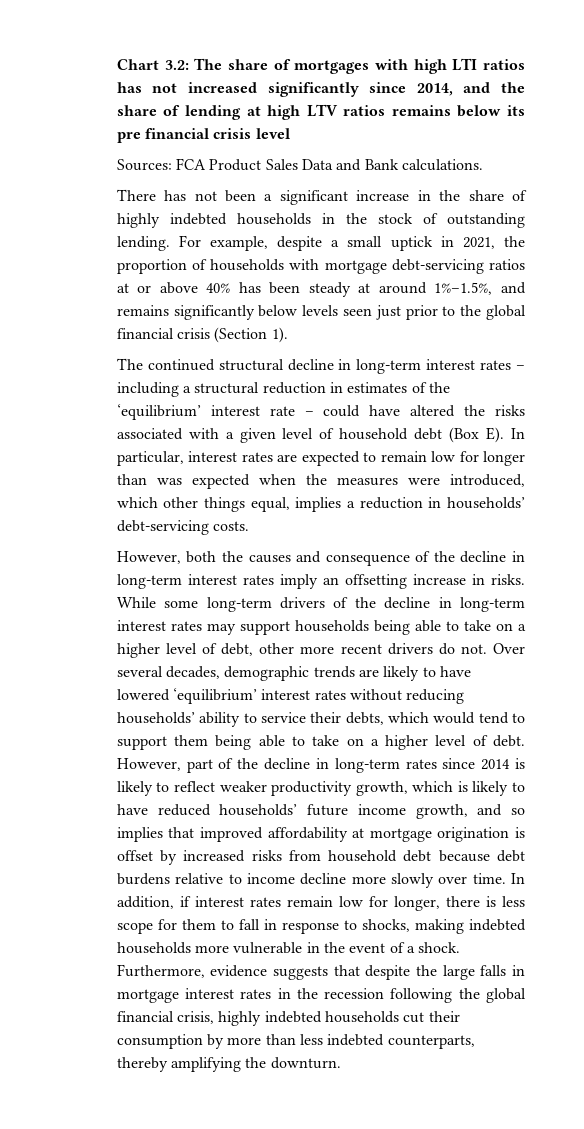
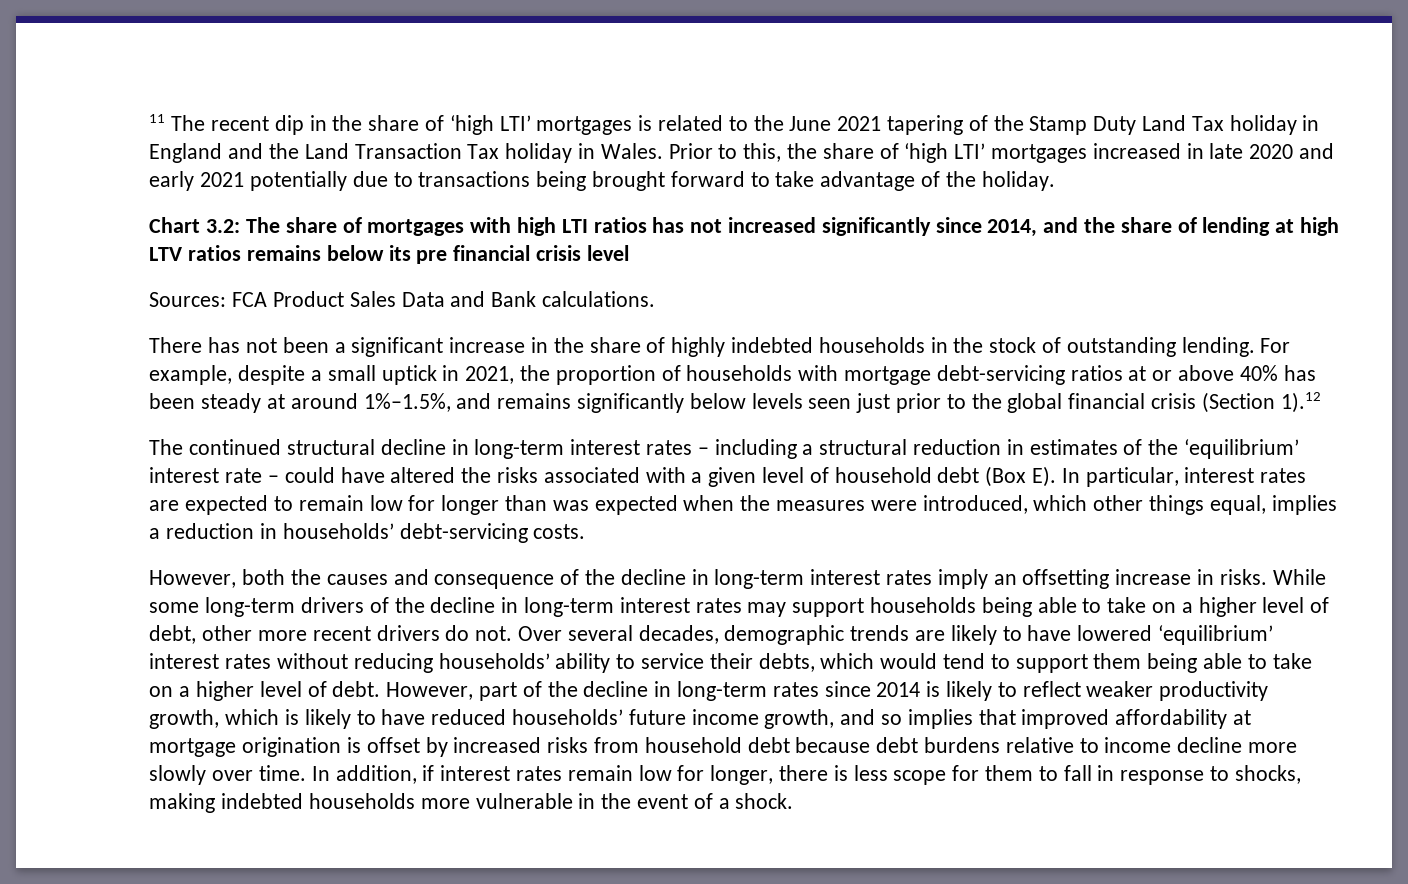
+ 11 The recent dip in the share of ‘high LTI’ mortgages is related to the June 2021 tapering of the Stamp Duty Land Tax holiday in England and the Land Transaction Tax holiday in Wales. Prior to this, the share of ‘high LTI’ mortgages increased in late 2020 and early 2021 potentially due to transactions being brought forward to take advantage of the holiday.
- For example, despite a small uptick in 2021, the proportion of households with mortgage debt-servicing ratios at or above 40% has been steady at around 1%–1.5%, and remains significantly below levels seen just prior to the global financial crisis (Section 1).
+ For example, despite a small uptick in 2021, the proportion of households with mortgage debt-servicing ratios at or above 40% has been steady at around 1%–1.5%, and remains significantly below levels seen just prior to the global financial crisis (Section 1).12
- Furthermore, evidence suggests that despite the large falls in mortgage interest rates in the recession following the global financial crisis, highly indebted households cut their consumption by more than less indebted counterparts, thereby amplifying the downturn.

